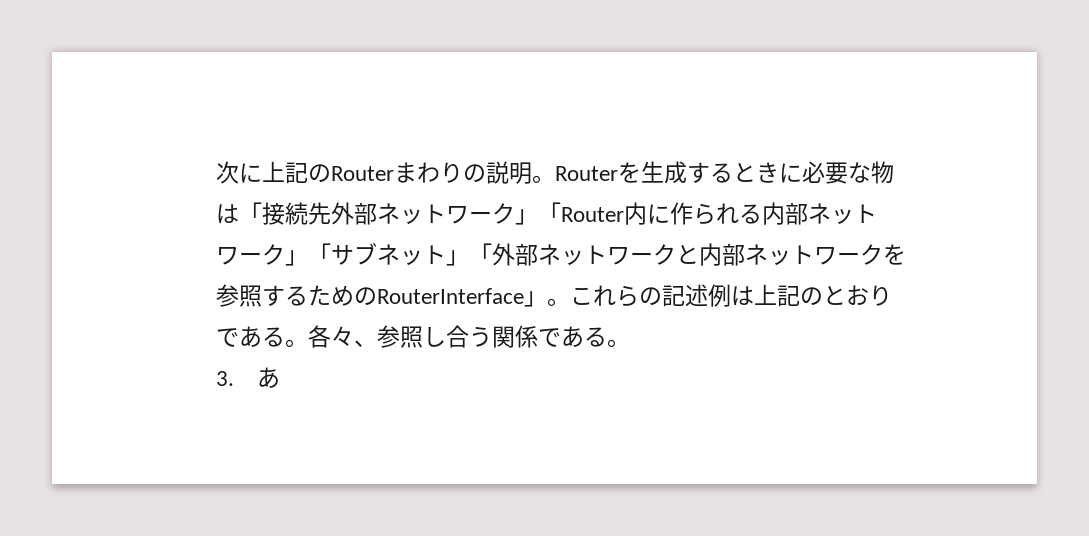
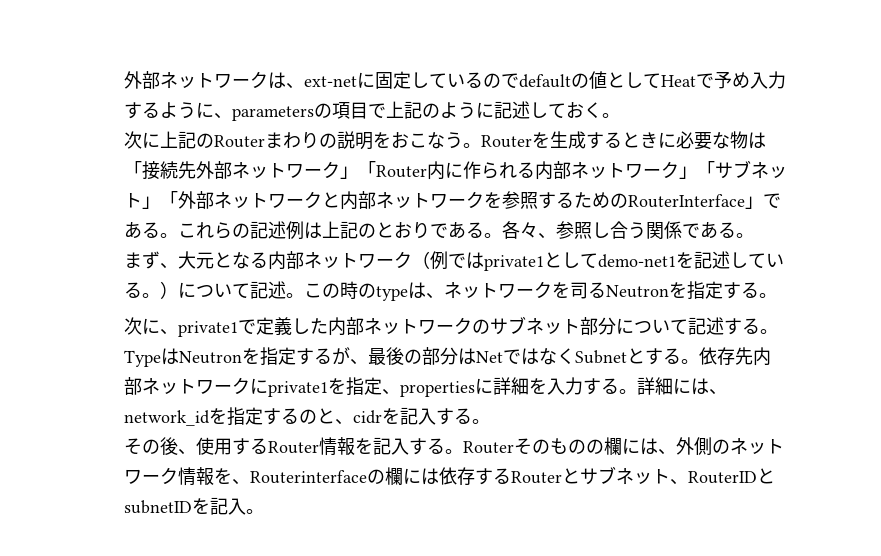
+ 外部ネットワークは、ext-netに固定しているのでdefaultの値としてHeatで予め入力するように、parametersの項目で上記のように記述しておく。
- 次に上記のRouterまわりの説明。
+ 次に上記のRouterまわりの説明をおこなう。
- Routerを生成するときに必要な物は「接続先外部ネットワーク」「Router内に作られる内部ネットワーク」「サブネット」「外部ネットワークと内部ネットワークを参照するためのRouterInterface」。
+ Routerを生成するときに必要な物は「接続先外部ネットワーク」「Router内に作られる内部ネットワーク」「サブネット」「外部ネットワークと内部ネットワークを参照するためのRouterInterface」である。
- 3.あ
+ まず、大元となる内部ネットワーク（例ではprivate1としてdemo-net1を記述している。）について記述。この時のtypeは、ネットワークを司るNeutronを指定する。
+ 次に、private1で定義した内部ネットワークのサブネット部分について記述する。TypeはNeutronを指定するが、最後の部分はNetではなくSubnetとする。依存先内部ネットワークにprivate1を指定、propertiesに詳細を入力する。詳細には、network_idを指定するのと、cidrを記入する。
+ その後、使用するRouter情報を記入する。Routerそのものの欄には、外側のネットワーク情報を、Routerinterfaceの欄には依存するRouterとサブネット、RouterIDとsubnetIDを記入。

